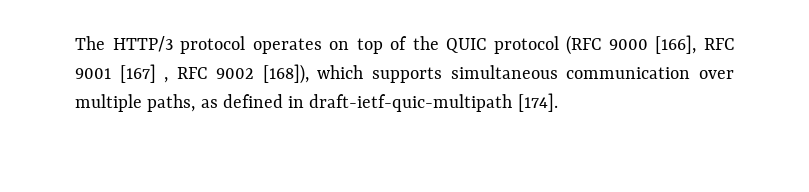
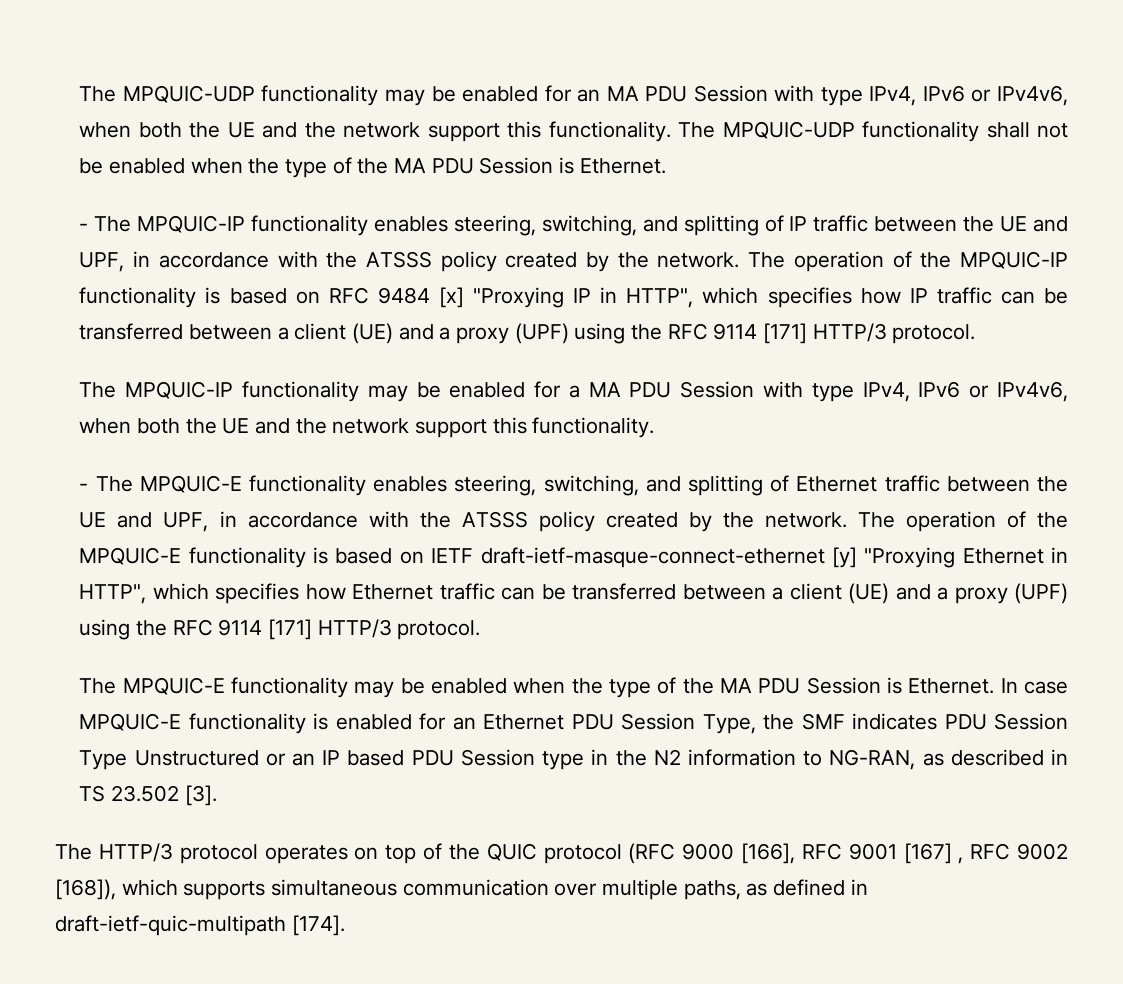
+ The MPQUIC-UDP functionality may be enabled for an MA PDU Session with type IPv4, IPv6 or IPv4v6, when both the UE and the network support this functionality. The MPQUIC-UDP functionality shall not be enabled when the type of the MA PDU Session is Ethernet.
+ - The MPQUIC-IP functionality enables steering, switching, and splitting of IP traffic between the UE and UPF, in accordance with the ATSSS policy created by the network. The operation of the MPQUIC-IP functionality is based on RFC 9484 [x] "Proxying IP in HTTP", which specifies how IP traffic can be transferred between a client (UE) and a proxy (UPF) using the RFC 9114 [171] HTTP/3 protocol.
+ The MPQUIC-IP functionality may be enabled for a MA PDU Session with type IPv4, IPv6 or IPv4v6, when both the UE and the network support this functionality.
+ - The MPQUIC-E functionality enables steering, switching, and splitting of Ethernet traffic between the UE and UPF, in accordance with the ATSSS policy created by the network. The operation of the MPQUIC-E functionality is based on IETF draft-ietf-masque-connect-ethernet [y] "Proxying Ethernet in HTTP", which specifies how Ethernet traffic can be transferred between a client (UE) and a proxy (UPF) using the RFC 9114 [171] HTTP/3 protocol.
+ The MPQUIC-E functionality may be enabled when the type of the MA PDU Session is Ethernet. In case MPQUIC-E functionality is enabled for an Ethernet PDU Session Type, the SMF indicates PDU Session Type Unstructured or an IP based PDU Session type in the N2 information to NG-RAN, as described in TS 23.502 [3].

